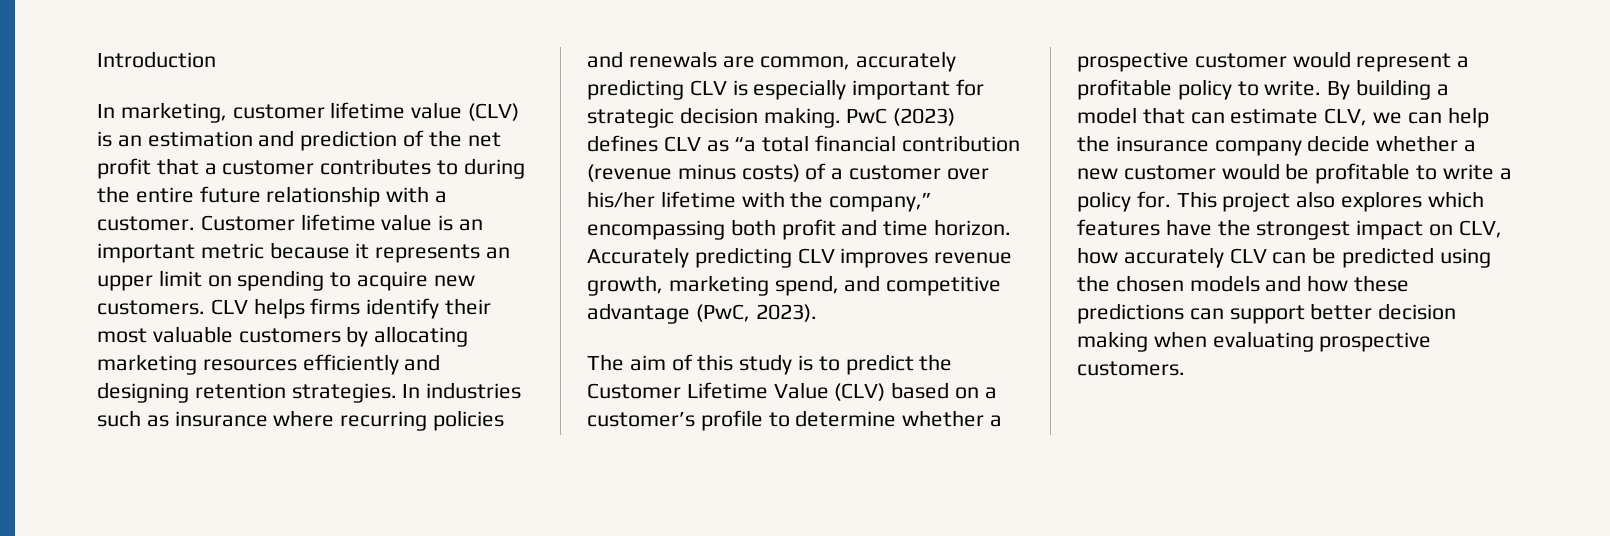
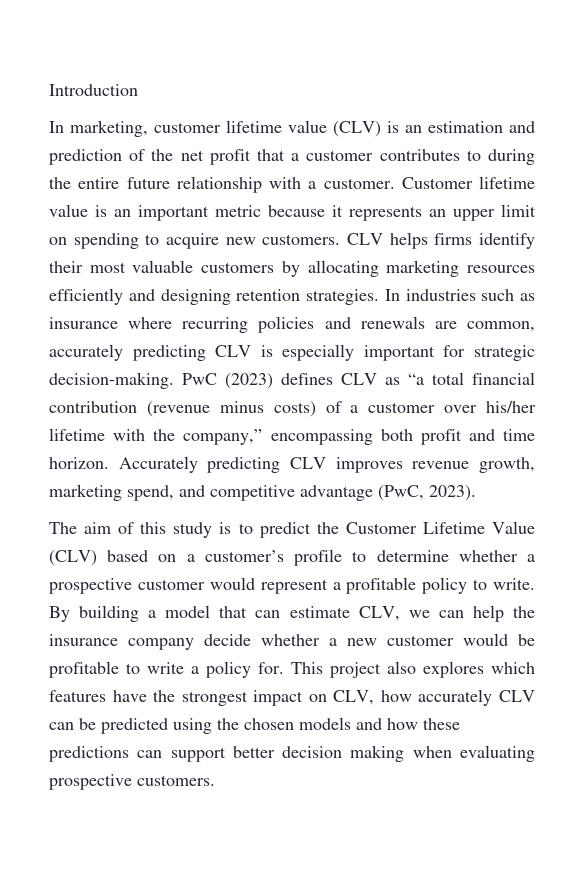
- In industries such as insurance where recurring policies and renewals are common, accurately predicting CLV is especially important for strategic decision making.
+ In industries such as insurance where recurring policies and renewals are common, accurately predicting CLV is especially important for strategic decision-making.

